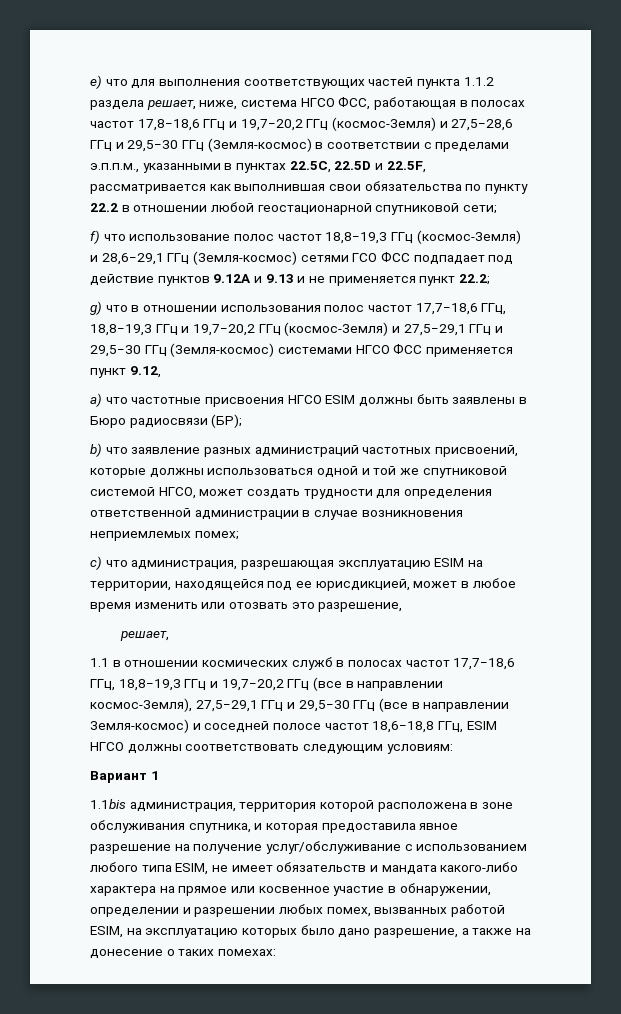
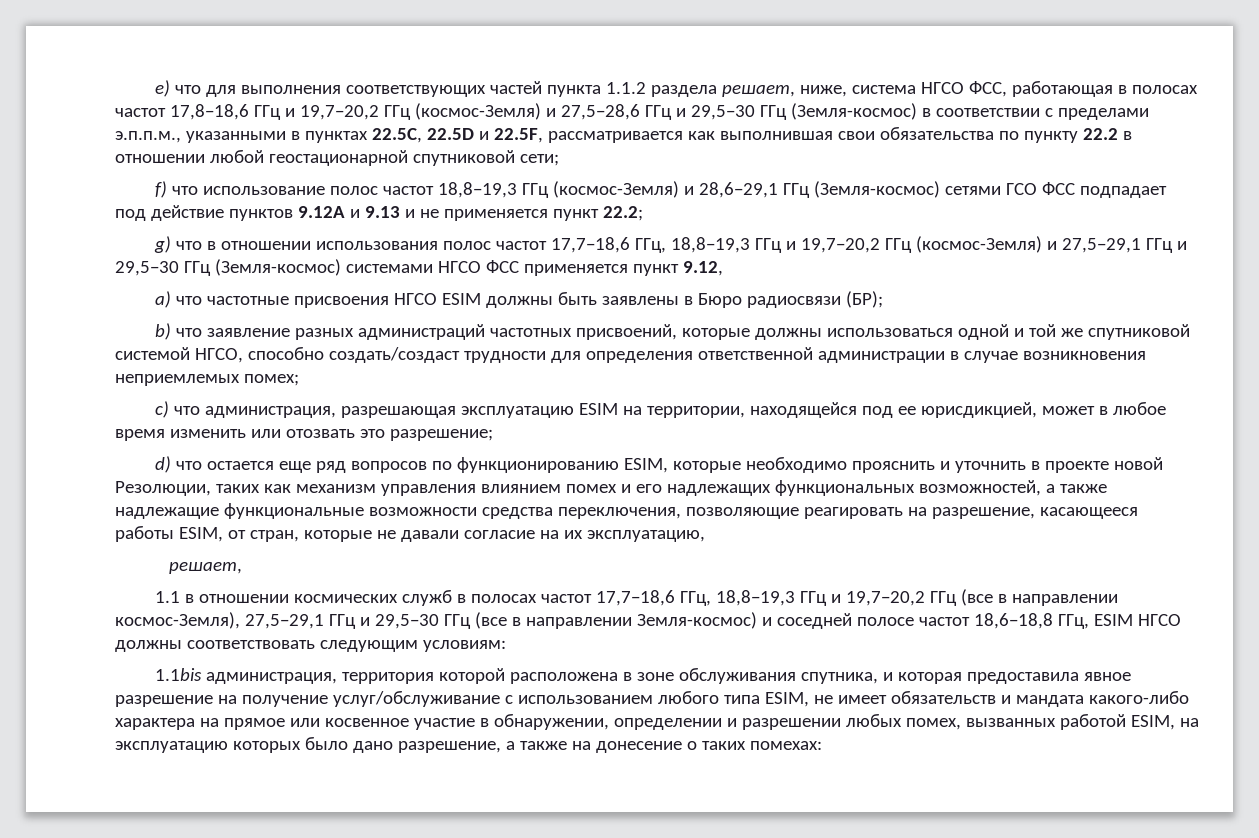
- b) что заявление разных администраций частотных присвоений, которые должны использоваться одной и той же спутниковой системой НГСО, может создать трудности для определения ответственной администрации в случае возникновения неприемлемых помех;
+ b) что заявление разных администраций частотных присвоений, которые должны использоваться одной и той же спутниковой системой НГСО, способно создать/создаст трудности для определения ответственной администрации в случае возникновения неприемлемых помех;
- c) что администрация, разрешающая эксплуатацию ESIM на территории, находящейся под ее юрисдикцией, может в любое время изменить или отозвать это разрешение,
+ c) что администрация, разрешающая эксплуатацию ESIM на территории, находящейся под ее юрисдикцией, может в любое время изменить или отозвать это разрешение;
+ d) что остается еще ряд вопросов по функционированию ESIM, которые необходимо прояснить и уточнить в проекте новой Резолюции, таких как механизм управления влиянием помех и его надлежащих функциональных возможностей, а также надлежащие функциональные возможности средства переключения, позволяющие реагировать на разрешение, касающееся работы ESIM, от стран, которые не давали согласие на их эксплуатацию,
- Вариант 1

